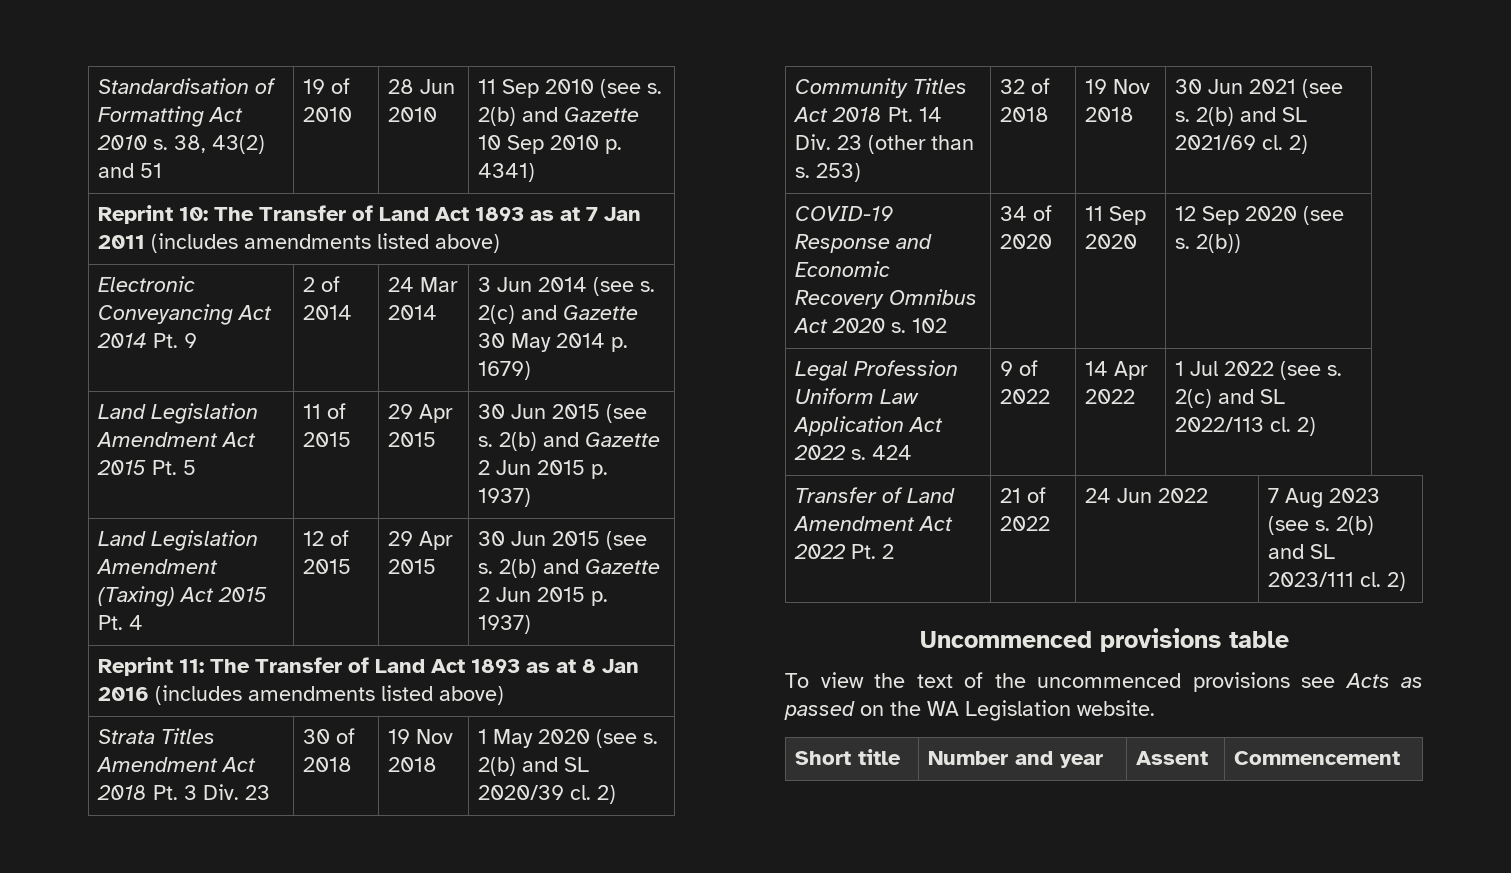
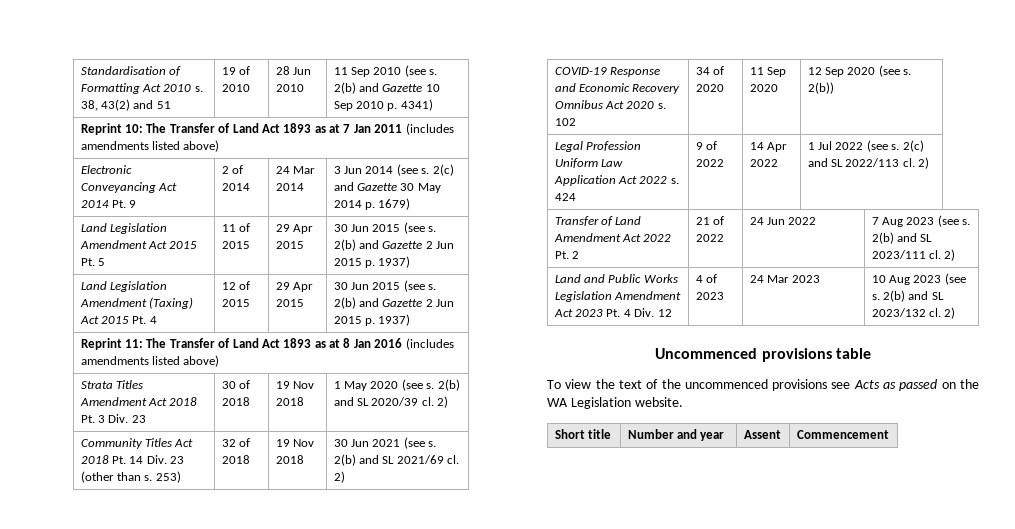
+ Land and Public Works Legislation Amendment Act 2023 Pt. 4 Div. 12 | 4 of 2023 | 24 Mar 2023 | 10 Aug 2023 (see s. 2(b) and SL 2023/132 cl. 2)

